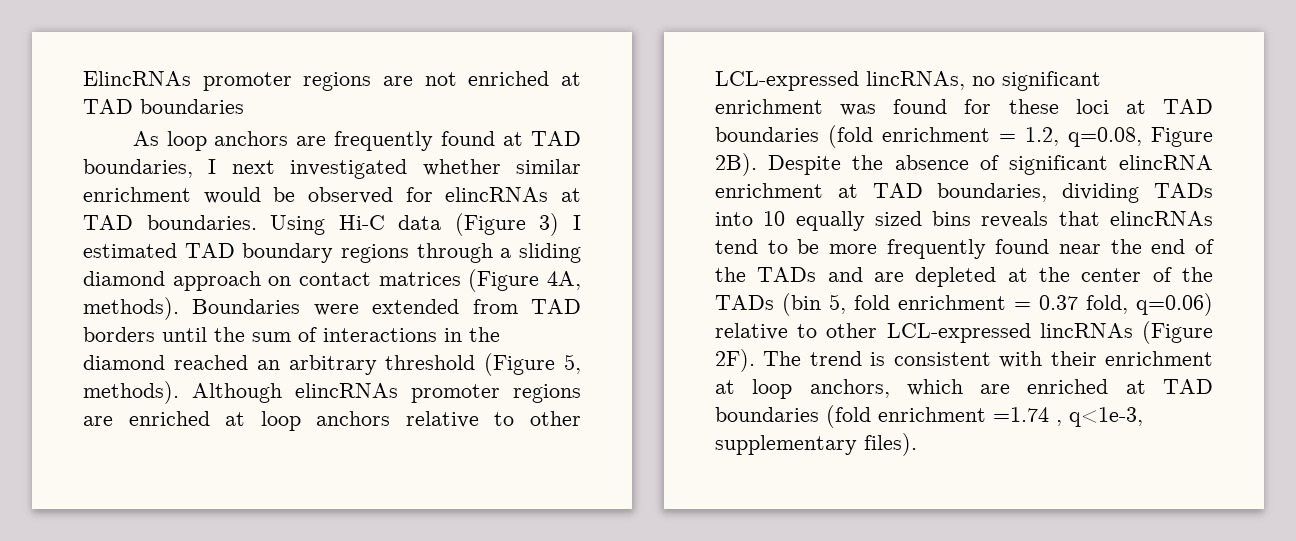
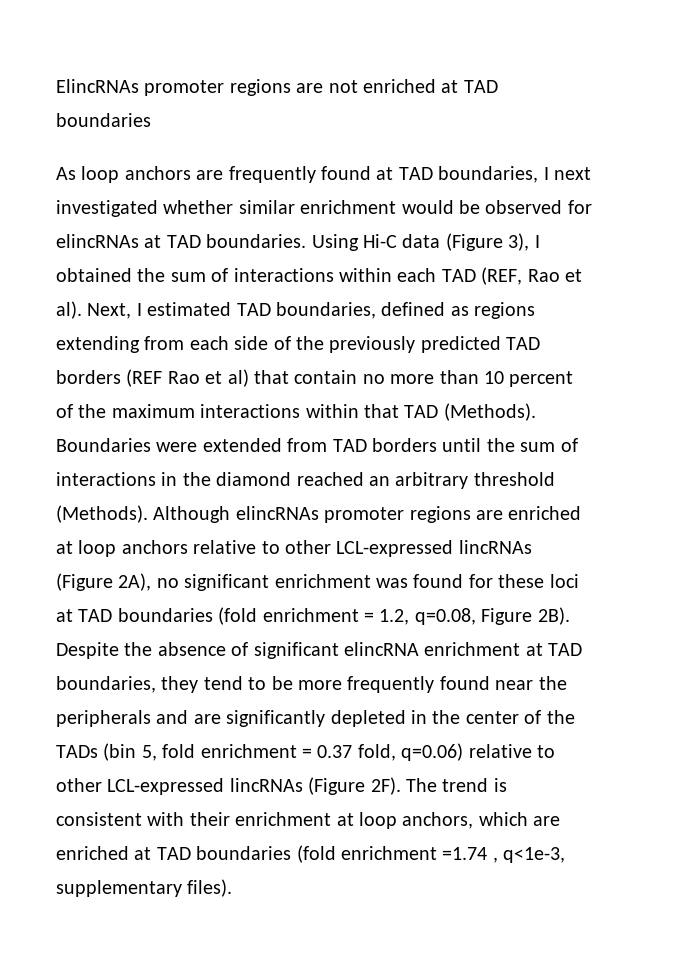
- Using Hi-C data (Figure 3) I estimated TAD boundary regions through a sliding diamond approach on contact matrices (Figure 4A, methods).
+ Using Hi-C data (Figure 3), I obtained the sum of interactions within each TAD (REF, Rao et al). Next, I estimated TAD boundaries, defined as regions extending from each side of the previously predicted TAD borders (REF Rao et al) that contain no more than 10 percent of the maximum interactions within that TAD (Methods).
- Boundaries were extended from TAD borders until the sum of interactions in the diamond reached an arbitrary threshold (Figure 5, methods).
+ Boundaries were extended from TAD borders until the sum of interactions in the diamond reached an arbitrary threshold (Methods).
- Although elincRNAs promoter regions are enriched at loop anchors relative to other LCL-expressed lincRNAs, no significant enrichment was found for these loci at TAD boundaries (fold enrichment = 1.2, q=0.08, Figure 2B).
+ Although elincRNAs promoter regions are enriched at loop anchors relative to other LCL-expressed lincRNAs (Figure 2A), no significant enrichment was found for these loci at TAD boundaries (fold enrichment = 1.2, q=0.08, Figure 2B).
- Despite the absence of significant elincRNA enrichment at TAD boundaries, dividing TADs into 10 equally sized bins reveals that elincRNAs tend to be more frequently found near the end of the TADs and are depleted at the center of the TADs (bin 5, fold enrichment = 0.37 fold, q=0.06) relative to other LCL-expressed lincRNAs (Figure 2F).
+ Despite the absence of significant elincRNA enrichment at TAD boundaries, they tend to be more frequently found near the peripherals and are significantly depleted in the center of the TADs (bin 5, fold enrichment = 0.37 fold, q=0.06) relative to other LCL-expressed lincRNAs (Figure 2F).

